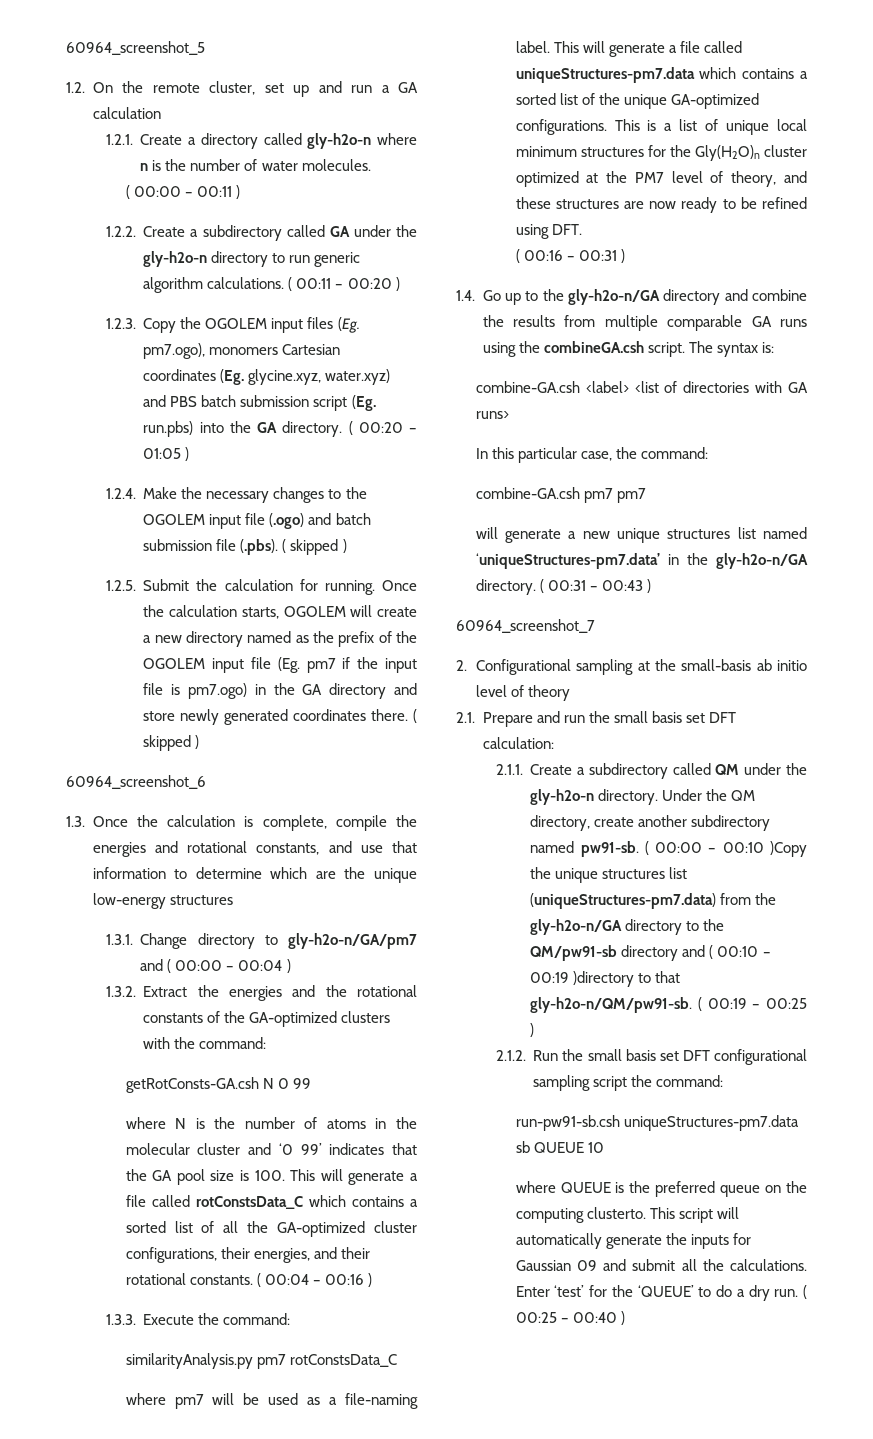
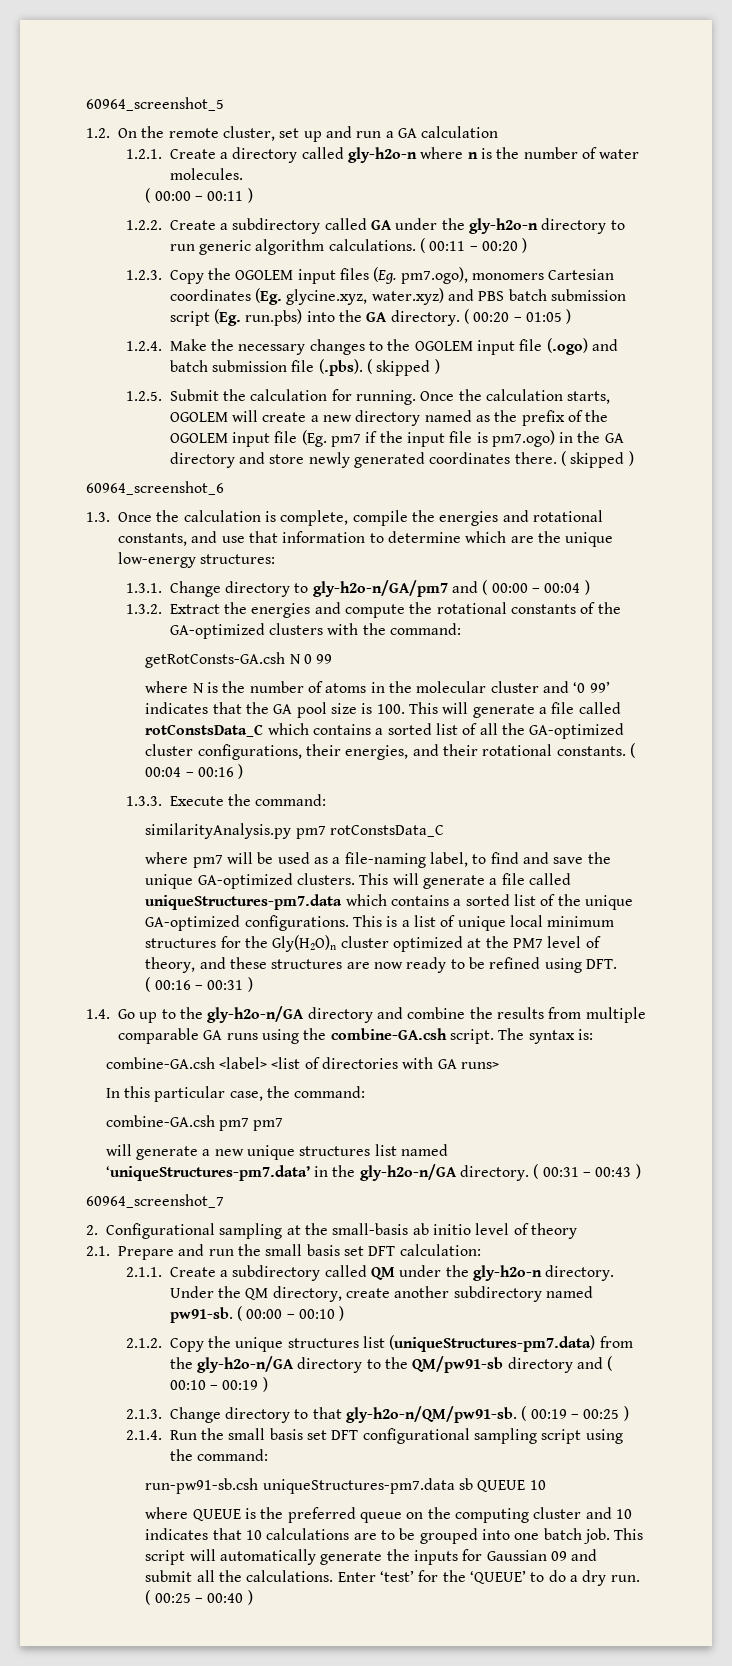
- 1.3. Once the calculation is complete, compile the energies and rotational constants, and use that information to determine which are the unique low-energy structures
+ 1.3. Once the calculation is complete, compile the energies and rotational constants, and use that information to determine which are the unique low-energy structures:
- 1.3.2. Extract the energies and the rotational constants of the GA-optimized clusters with the command:
+ 1.3.2. Extract the energies and compute the rotational constants of the GA-optimized clusters with the command:
- where pm7 will be used as a file-naming label.
+ where pm7 will be used as a file-naming label, to find and save the unique GA-optimized clusters.
- 1.4. Go up to the gly-h2o-n/GA directory and combine the results from multiple comparable GA runs using the combineGA.csh script.
+ 1.4. Go up to the gly-h2o-n/GA directory and combine the results from multiple comparable GA runs using the combine-GA.csh script.
- ( 00:00 – 00:10 )Copy the unique structures list (uniqueStructures-pm7.data) from the gly-h2o-n/GA directory to the QM/pw91-sb directory and ( 00:10 – 00:19 )directory to that gly-h2o-n/QM/pw91-sb.
+ ( 00:00 – 00:10 )
+ 2.1.2. Copy the unique structures list (uniqueStructures-pm7.data) from the gly-h2o-n/GA directory to the QM/pw91-sb directory and ( 00:10 – 00:19 )
+ 2.1.3. Change directory to that gly-h2o-n/QM/pw91-sb.
- 2.1.2. Run the small basis set DFT configurational sampling script the command:
+ 2.1.4. Run the small basis set DFT configurational sampling script using the command:
- where QUEUE is the preferred queue on the computing clusterto.
+ where QUEUE is the preferred queue on the computing cluster and 10 indicates that 10 calculations are to be grouped into one batch job.

